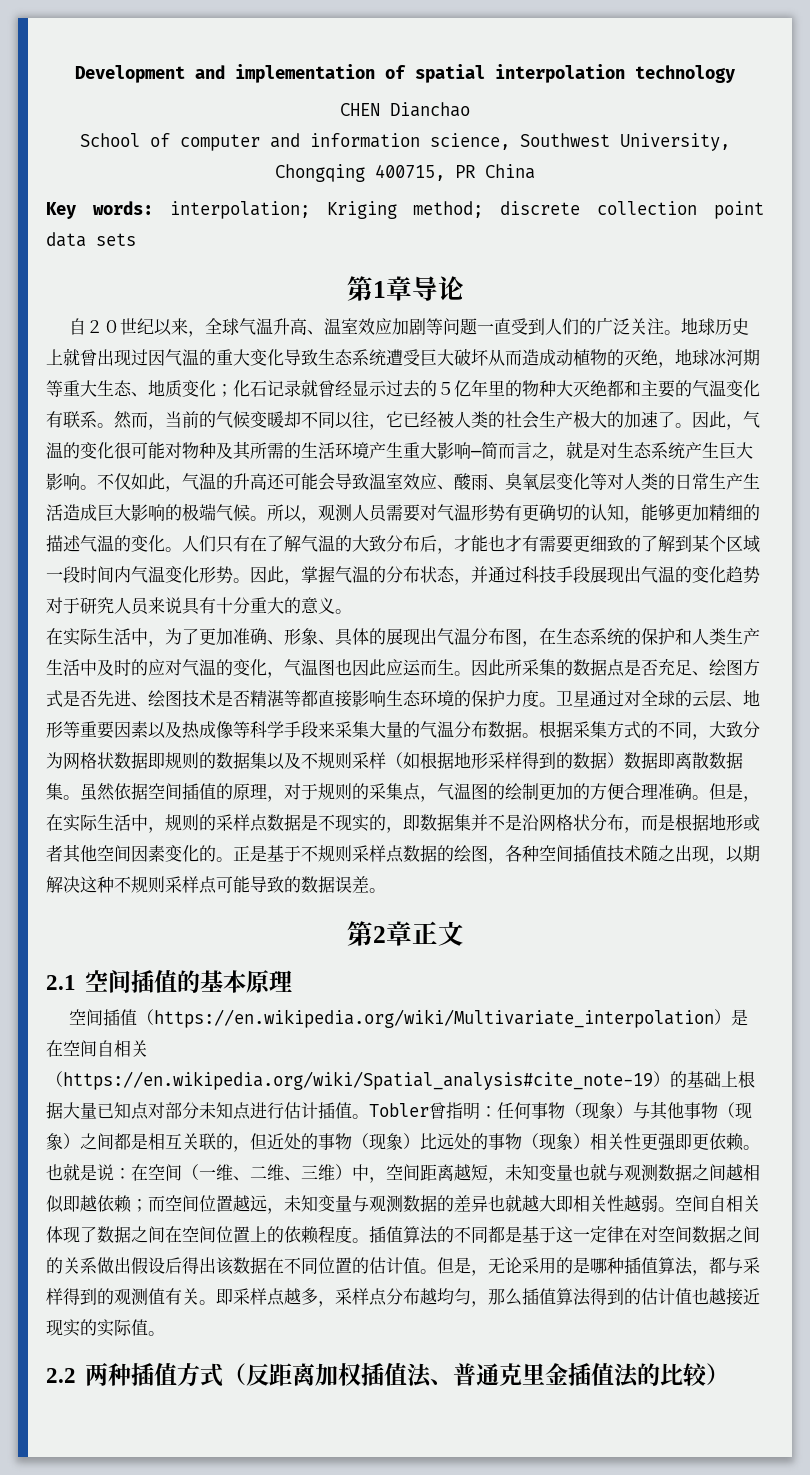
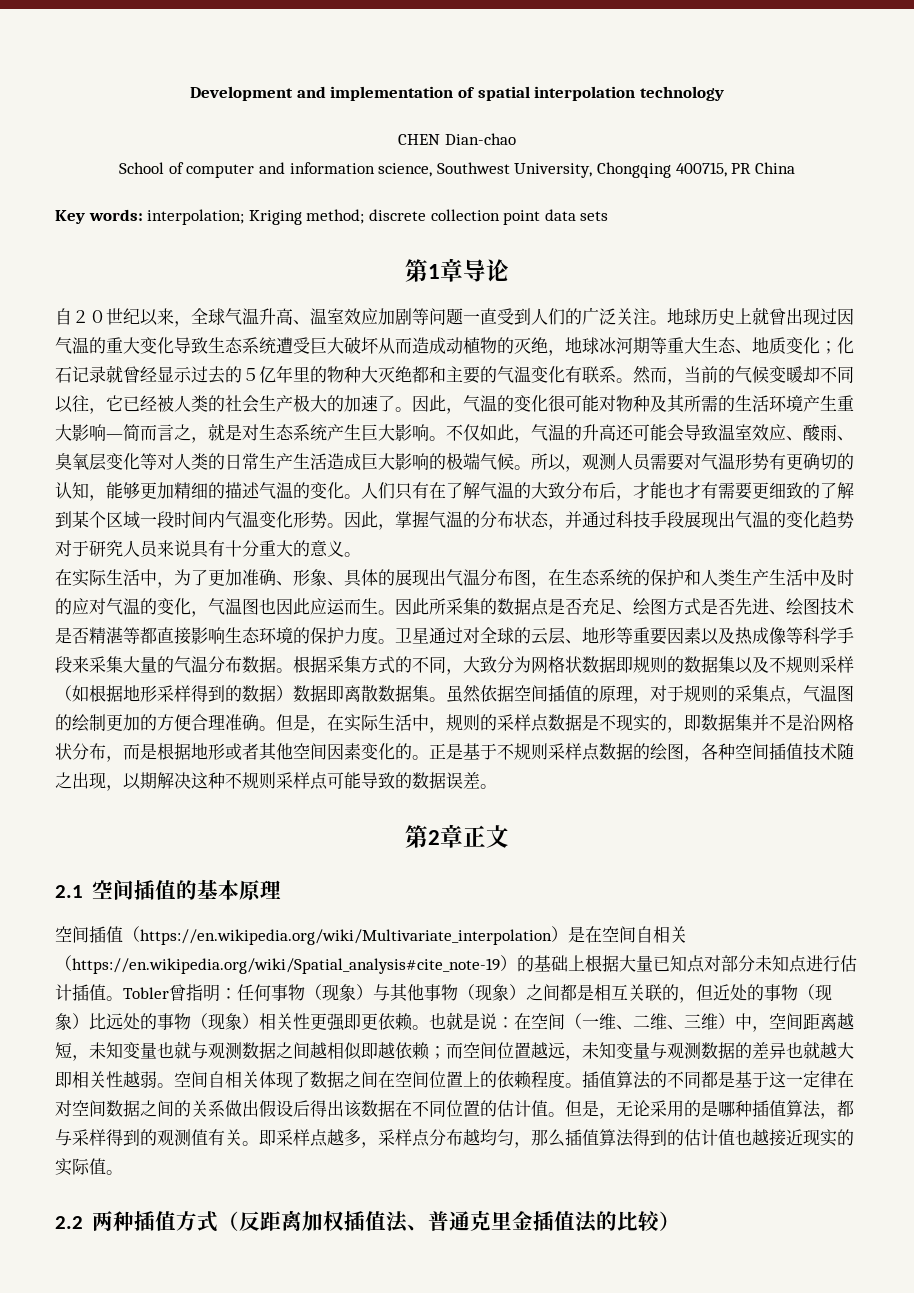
- CHEN Dianchao
+ CHEN Dian-chao

